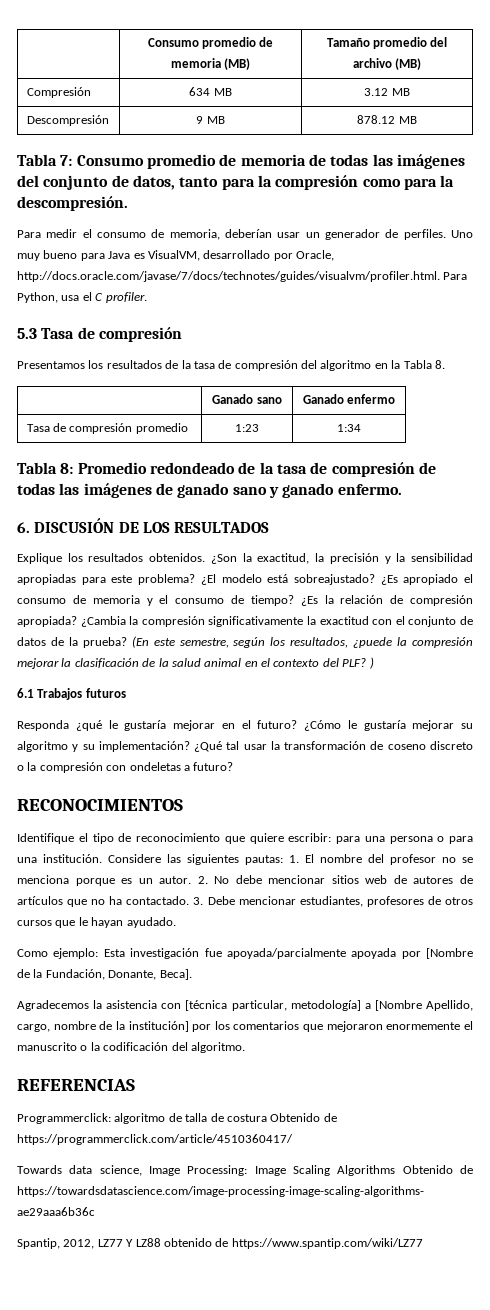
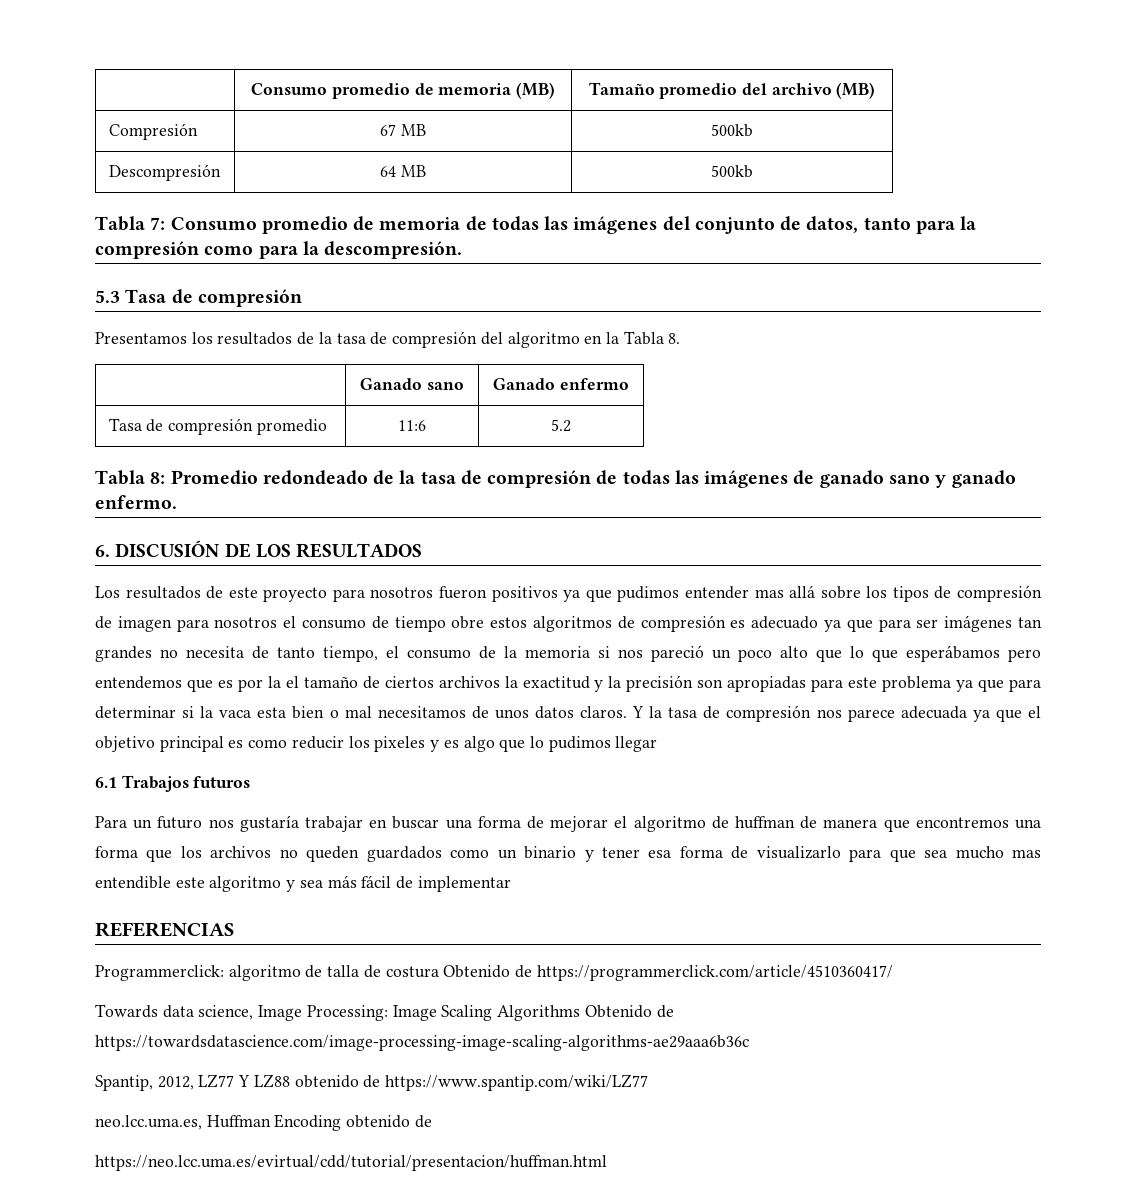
- Compresión | 634 MB | 3.12 MB
+ Compresión | 67 MB | 500kb
- Descompresión | 9 MB | 878.12 MB
+ Descompresión | 64 MB | 500kb
- Para medir el consumo de memoria, deberían usar un generador de perfiles. Uno muy bueno para Java es VisualVM, desarrollado por Oracle, http://docs.oracle.com/javase/7/docs/technotes/guides/visualvm/profiler.html. Para Python, usa el C profiler.
- Tasa de compresión promedio | 1:23 | 1:34
+ Tasa de compresión promedio | 11:6 | 5.2
- Explique los resultados obtenidos. ¿Son la exactitud, la precisión y la sensibilidad apropiadas para este problema? ¿El modelo está sobreajustado? ¿Es apropiado el consumo de memoria y el consumo de tiempo? ¿Es la relación de compresión apropiada? ¿Cambia la compresión significativamente la exactitud con el conjunto de datos de la prueba? (En este semestre, según los resultados, ¿puede la compresión mejorar la clasificación de la salud animal en el contexto del PLF? )
+ Los resultados de este proyecto para nosotros fueron positivos ya que pudimos entender mas allá sobre los tipos de compresión de imagen para nosotros el consumo de tiempo obre estos algoritmos de compresión es adecuado ya que para ser imágenes tan grandes no necesita de tanto tiempo, el consumo de la memoria si nos pareció un poco alto que lo que esperábamos pero entendemos que es por la el tamaño de ciertos archivos la exactitud y la precisión son apropiadas para este problema ya que para determinar si la vaca esta bien o mal necesitamos de unos datos claros. Y la tasa de compresión nos parece adecuada ya que el objetivo principal es como reducir los pixeles y es algo que lo pudimos llegar
  6.1 Trabajos futuros
- Responda ¿qué le gustaría mejorar en el futuro? ¿Cómo le gustaría mejorar su algoritmo y su implementación? ¿Qué tal usar la transformación de coseno discreto o la compresión con ondeletas a futuro?
- RECONOCIMIENTOS
- Identifique el tipo de reconocimiento que quiere escribir: para una persona o para una institución. Considere las siguientes pautas: 1. El nombre del profesor no se menciona porque es un autor. 2. No debe mencionar sitios web de autores de artículos que no ha contactado. 3. Debe mencionar estudiantes, profesores de otros cursos que le hayan ayudado.
- Como ejemplo: Esta investigación fue apoyada/parcialmente apoyada por [Nombre de la Fundación, Donante, Beca].
- Agradecemos la asistencia con [técnica particular, metodología] a [Nombre Apellido, cargo, nombre de la institución] por los comentarios que mejoraron enormemente el manuscrito o la codificación del algoritmo.
+ Para un futuro nos gustaría trabajar en buscar una forma de mejorar el algoritmo de huffman de manera que encontremos una forma que los archivos no queden guardados como un binario y tener esa forma de visualizarlo para que sea mucho mas entendible este algoritmo y sea más fácil de implementar
+ neo.lcc.uma.es, Huffman Encoding obtenido de
+ https://neo.lcc.uma.es/evirtual/cdd/tutorial/presentacion/huffman.html

